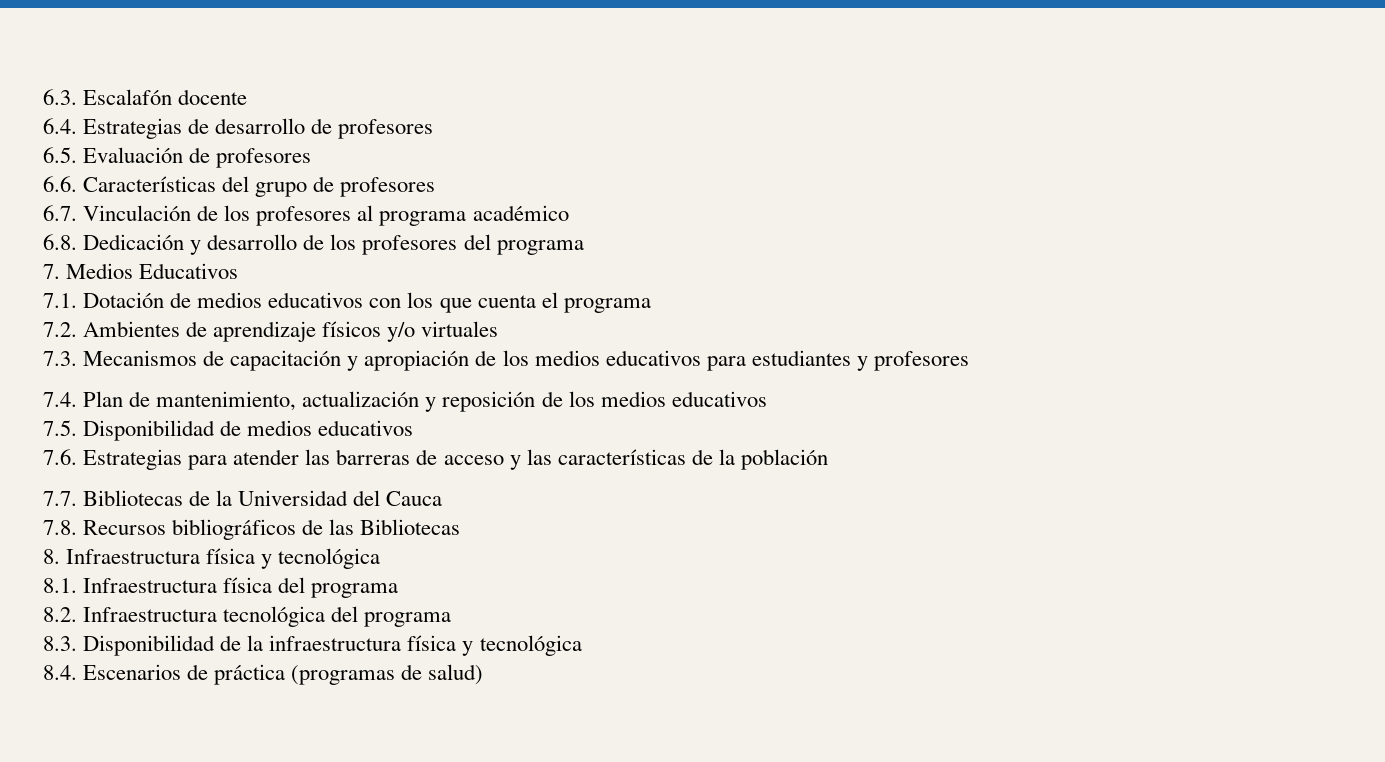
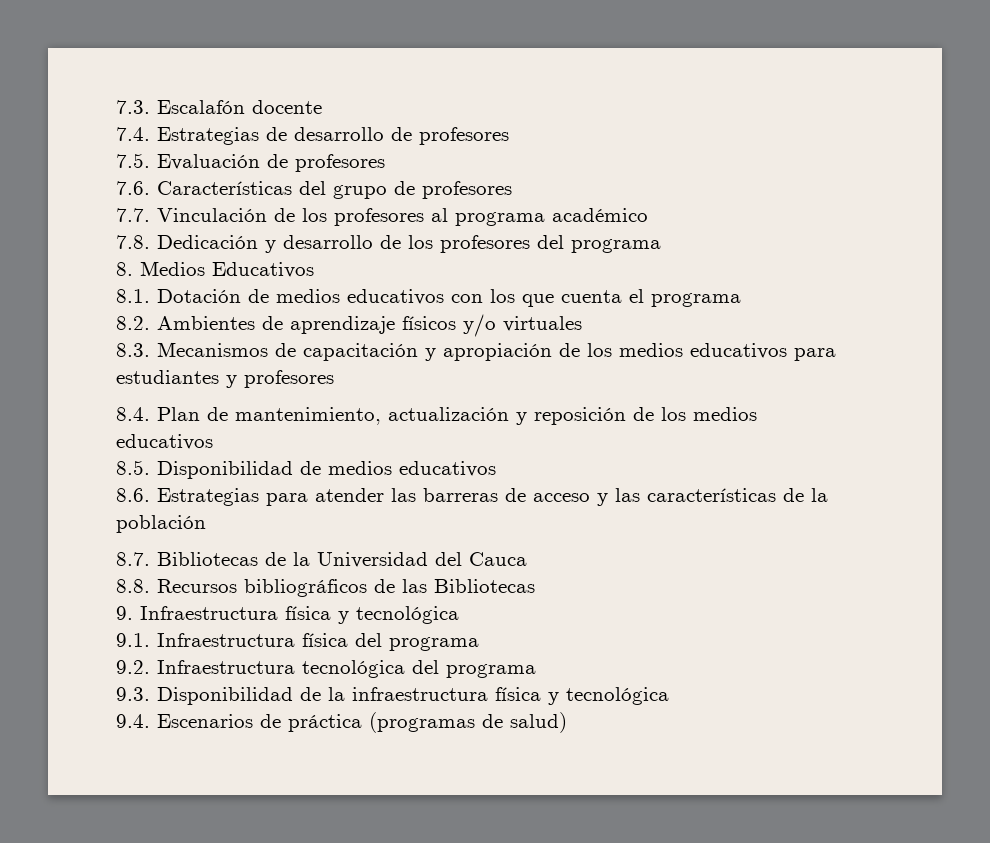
- 6.3. Escalafón docente
+ 7.3. Escalafón docente
- 6.4. Estrategias de desarrollo de profesores
+ 7.4. Estrategias de desarrollo de profesores
- 6.5. Evaluación de profesores
+ 7.5. Evaluación de profesores
- 6.6. Características del grupo de profesores
+ 7.6. Características del grupo de profesores
- 6.7. Vinculación de los profesores al programa académico
+ 7.7. Vinculación de los profesores al programa académico
- 6.8. Dedicación y desarrollo de los profesores del programa
+ 7.8. Dedicación y desarrollo de los profesores del programa
- 7. Medios Educativos
+ 8. Medios Educativos
- 7.1. Dotación de medios educativos con los que cuenta el programa
+ 8.1. Dotación de medios educativos con los que cuenta el programa
- 7.2. Ambientes de aprendizaje físicos y/o virtuales
+ 8.2. Ambientes de aprendizaje físicos y/o virtuales
- 7.3. Mecanismos de capacitación y apropiación de los medios educativos para estudiantes y profesores
+ 8.3. Mecanismos de capacitación y apropiación de los medios educativos para estudiantes y profesores
- 7.4. Plan de mantenimiento, actualización y reposición de los medios educativos
+ 8.4. Plan de mantenimiento, actualización y reposición de los medios educativos
- 7.5. Disponibilidad de medios educativos
+ 8.5. Disponibilidad de medios educativos
- 7.6. Estrategias para atender las barreras de acceso y las características de la población
+ 8.6. Estrategias para atender las barreras de acceso y las características de la población
- 7.7. Bibliotecas de la Universidad del Cauca
+ 8.7. Bibliotecas de la Universidad del Cauca
- 7.8. Recursos bibliográficos de las Bibliotecas
+ 8.8. Recursos bibliográficos de las Bibliotecas
- 8. Infraestructura física y tecnológica
+ 9. Infraestructura física y tecnológica
- 8.1. Infraestructura física del programa
+ 9.1. Infraestructura física del programa
- 8.2. Infraestructura tecnológica del programa
+ 9.2. Infraestructura tecnológica del programa
- 8.3. Disponibilidad de la infraestructura física y tecnológica
+ 9.3. Disponibilidad de la infraestructura física y tecnológica
- 8.4. Escenarios de práctica (programas de salud)
+ 9.4. Escenarios de práctica (programas de salud)

